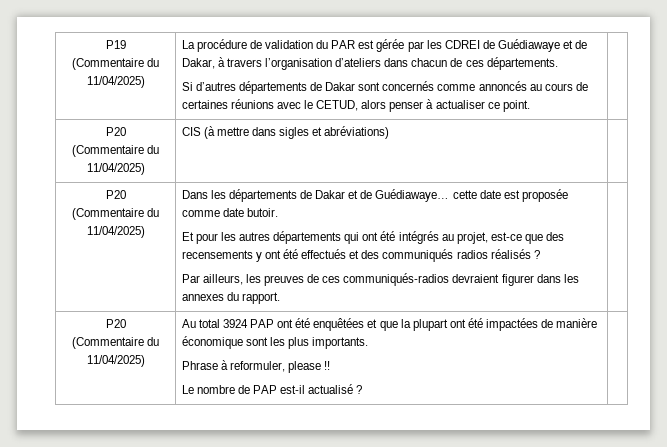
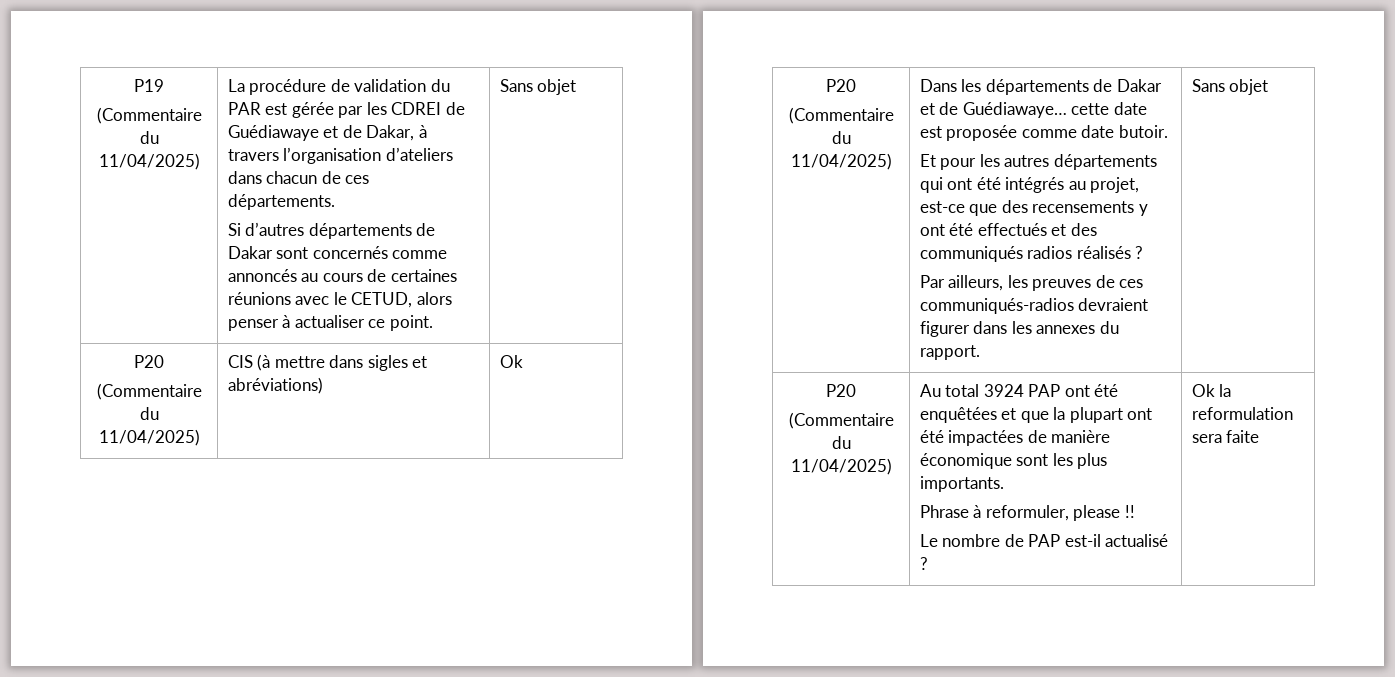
- Si d’autres départements de Dakar sont concernés comme annoncés au cours de certaines réunions avec le CETUD, alors penser à actualiser ce point. |
+ Si d’autres départements de Dakar sont concernés comme annoncés au cours de certaines réunions avec le CETUD, alors penser à actualiser ce point. | Sans objet
  P20
- (Commentaire du 11/04/2025) | CIS (à mettre dans sigles et abréviations) |
+ (Commentaire du 11/04/2025) | CIS (à mettre dans sigles et abréviations) | Ok
- Par ailleurs, les preuves de ces communiqués-radios devraient figurer dans les annexes du rapport.
+ Par ailleurs, les preuves de ces communiqués-radios devraient figurer dans les annexes du rapport. | Sans objet
+ Ok la reformulation sera faite

